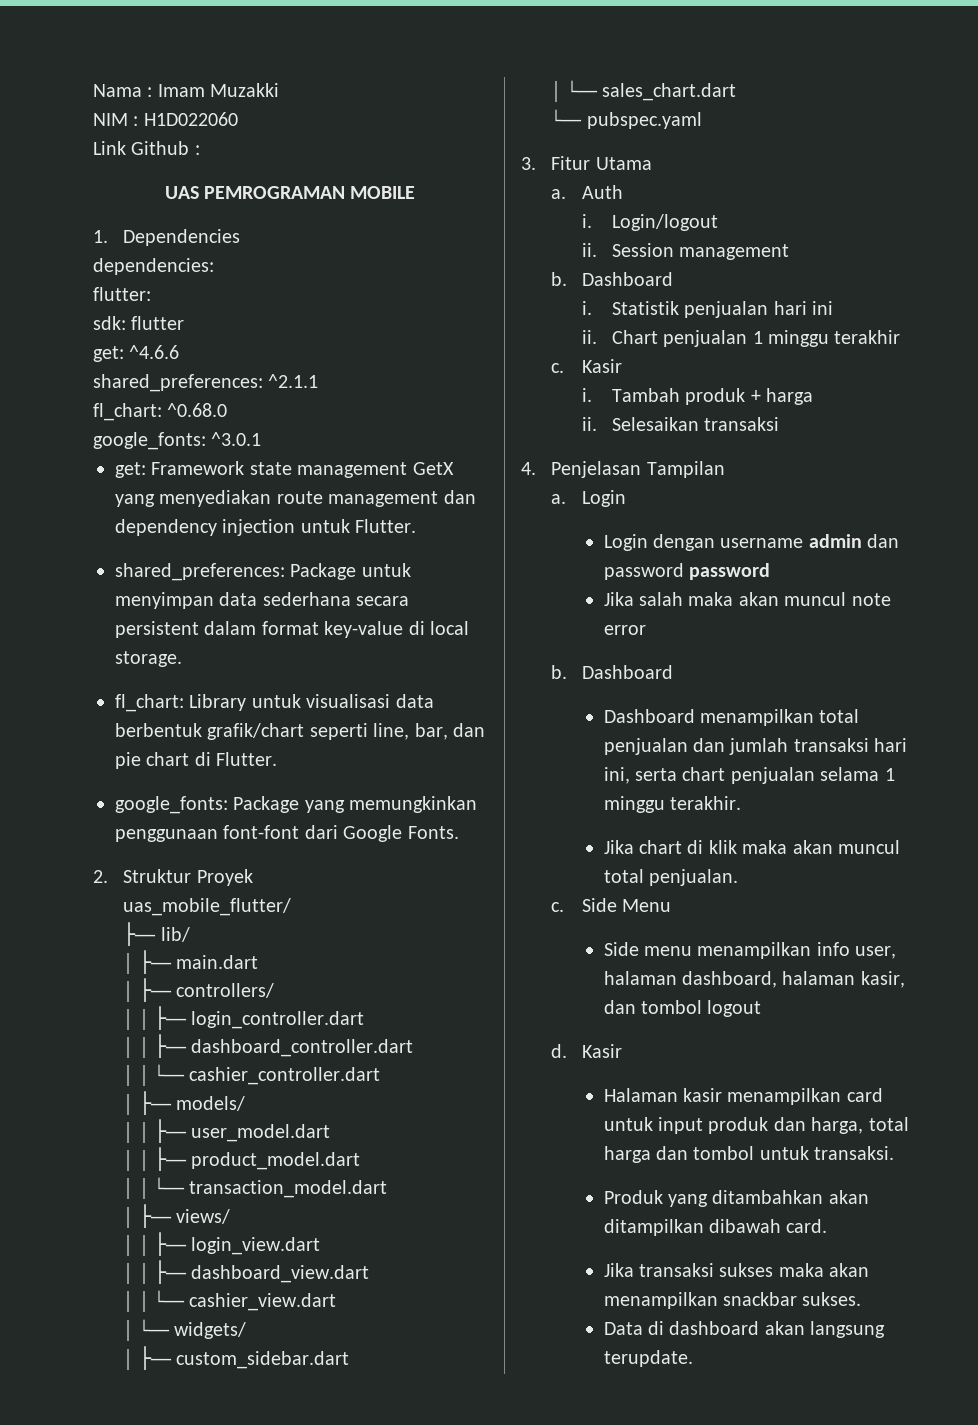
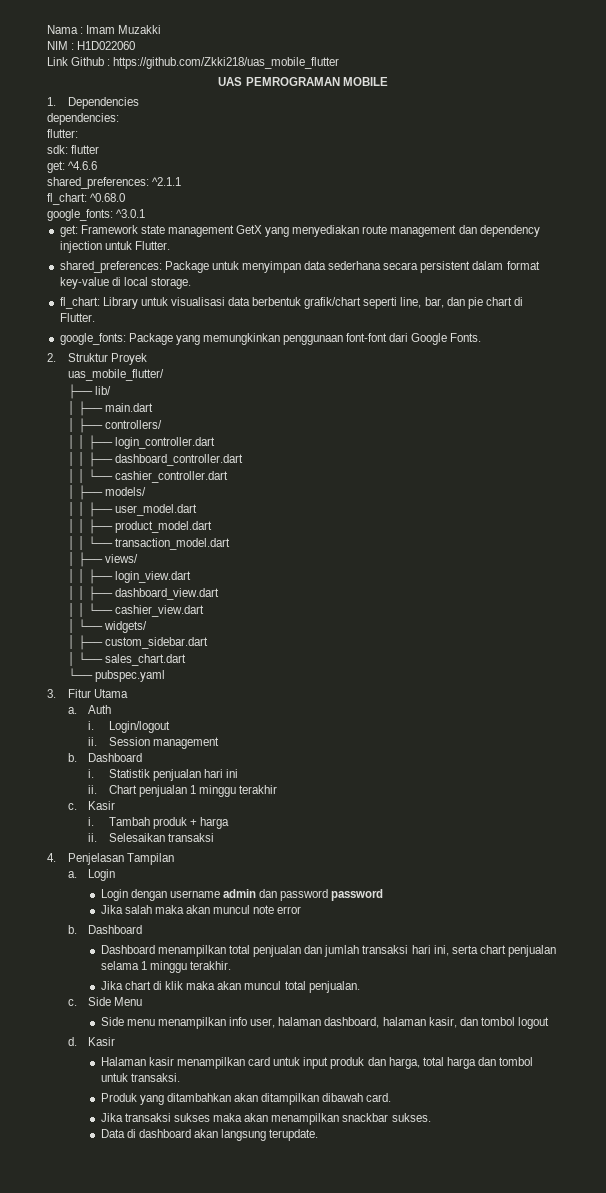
- Link Github :
+ Link Github : https://github.com/Zkki218/uas_mobile_flutter

